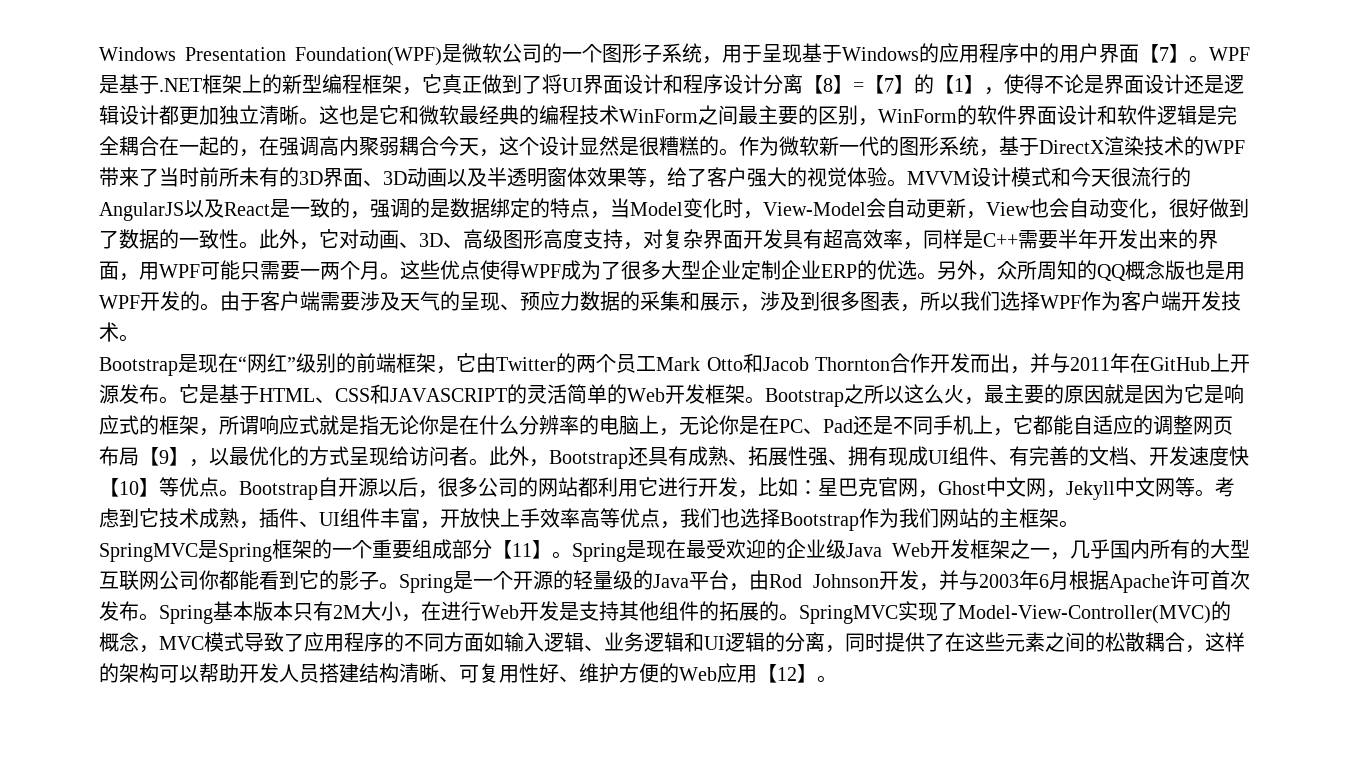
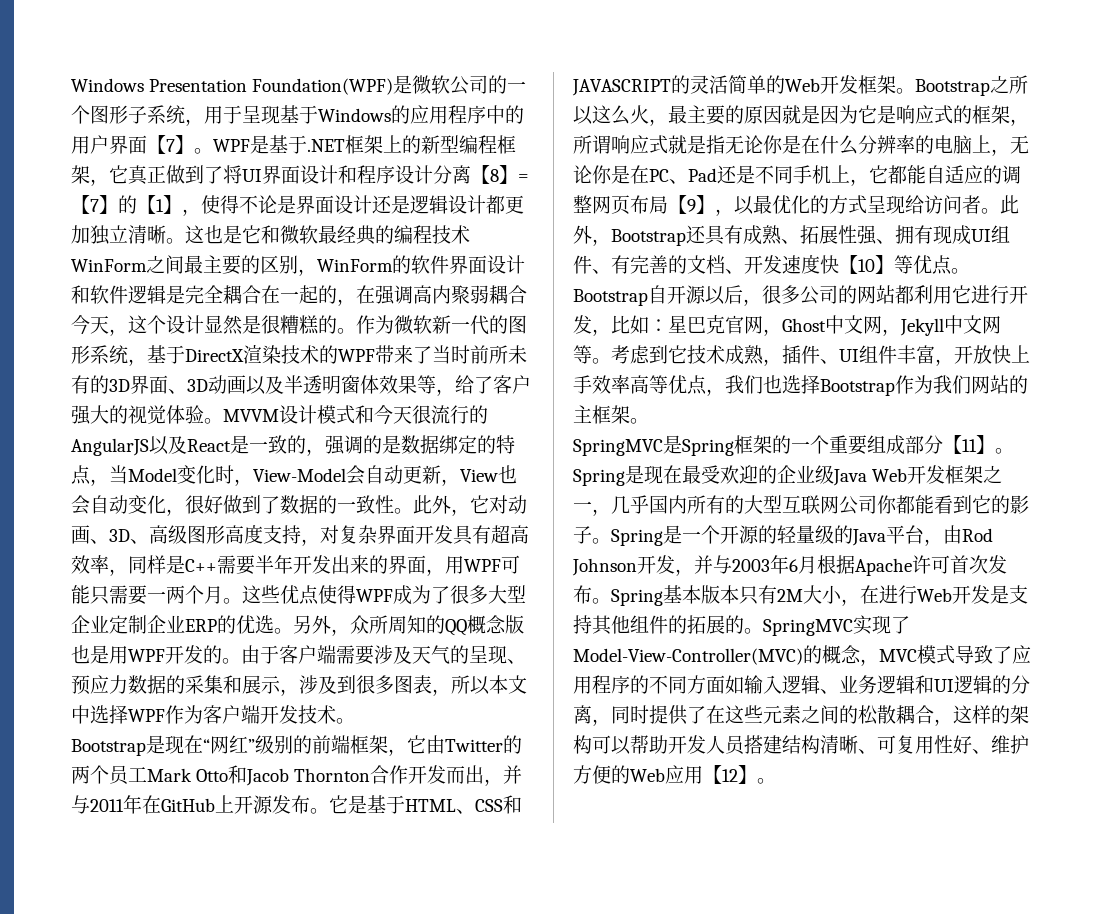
- 由于客户端需要涉及天气的呈现、预应力数据的采集和展示，涉及到很多图表，所以我们选择WPF作为客户端开发技术。
+ 由于客户端需要涉及天气的呈现、预应力数据的采集和展示，涉及到很多图表，所以本文中选择WPF作为客户端开发技术。

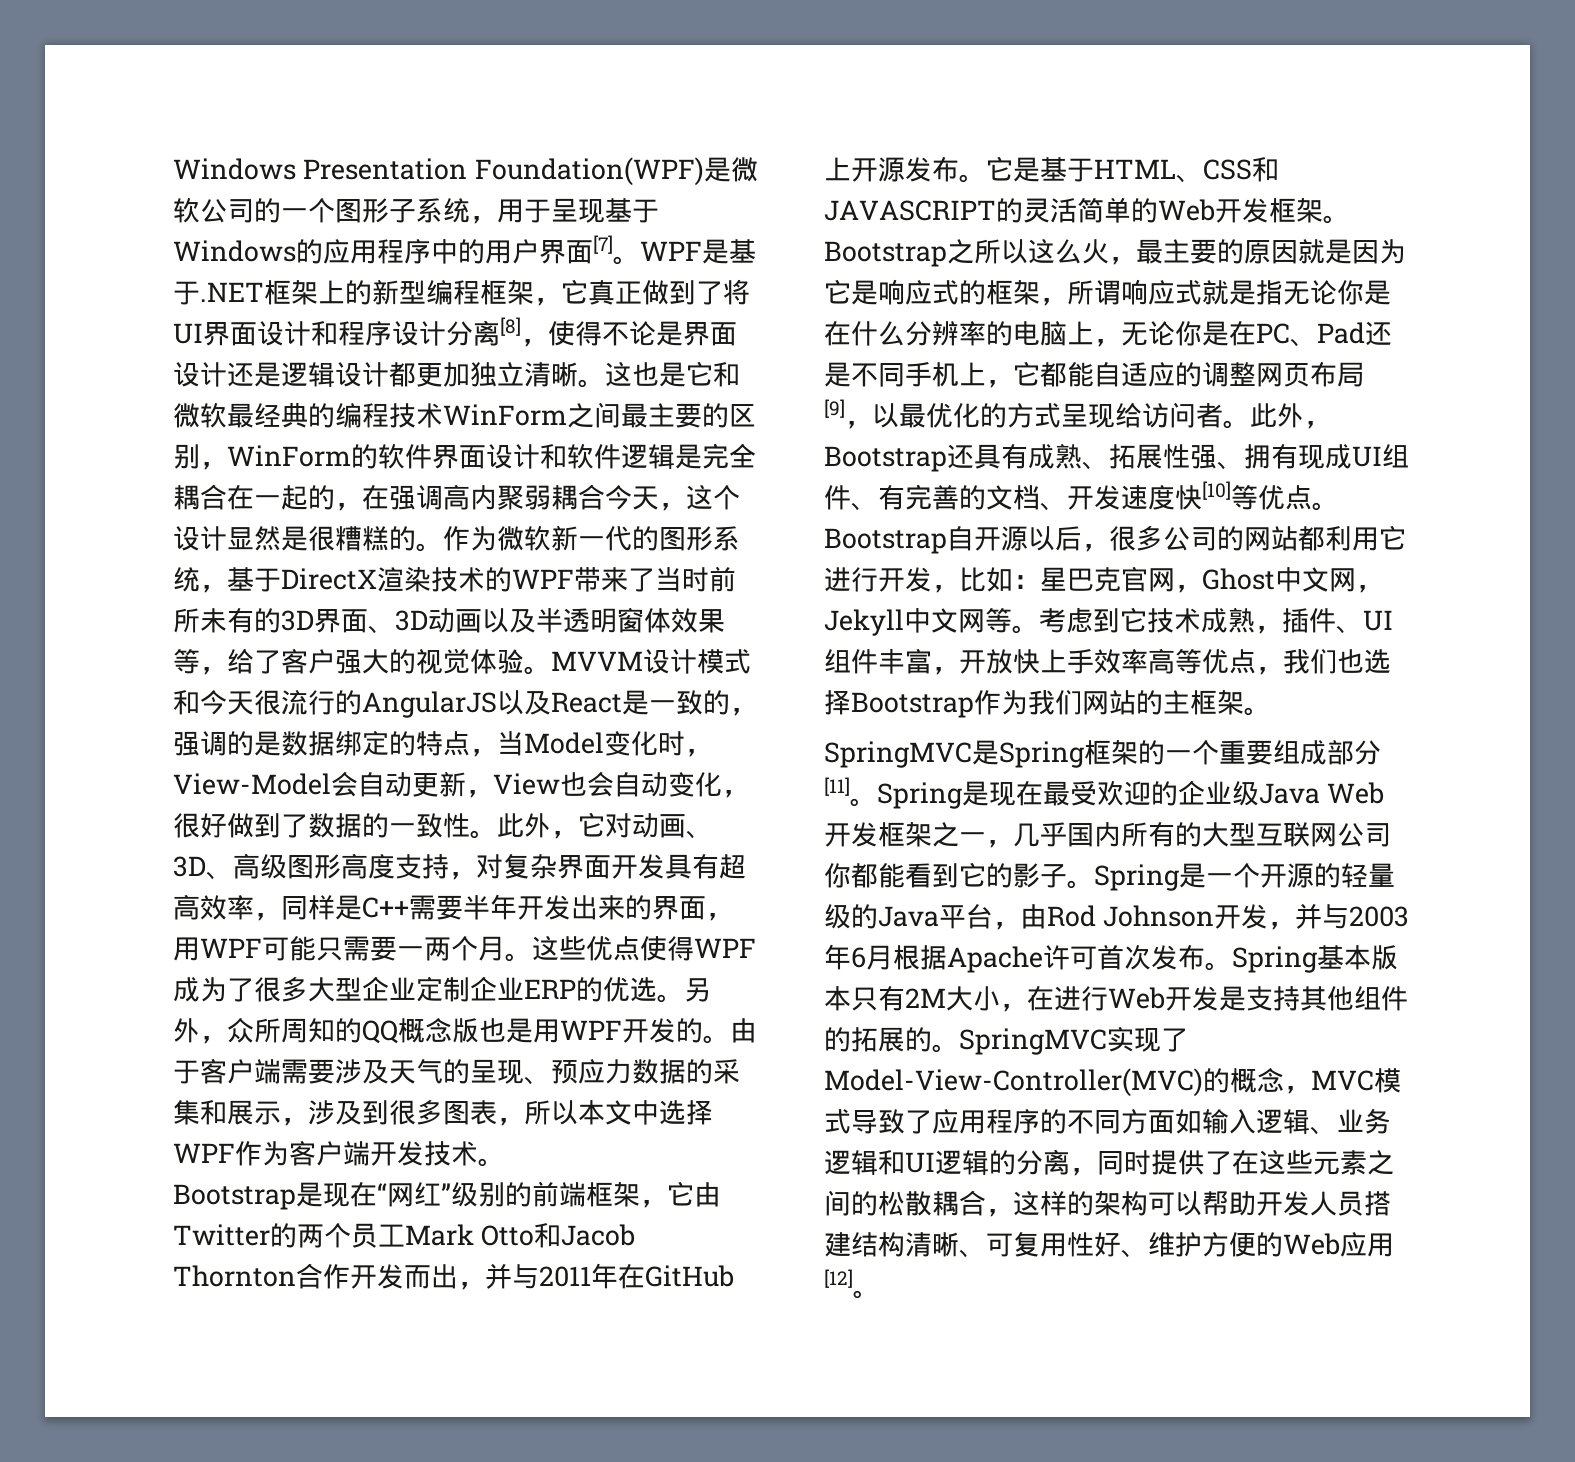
- Windows Presentation Foundation(WPF)是微软公司的一个图形子系统，用于呈现基于Windows的应用程序中的用户界面【7】。
+ Windows Presentation Foundation(WPF)是微软公司的一个图形子系统，用于呈现基于Windows的应用程序中的用户界面[7]。
- WPF是基于.NET框架上的新型编程框架，它真正做到了将UI界面设计和程序设计分离【8】=【7】的【1】，使得不论是界面设计还是逻辑设计都更加独立清晰。
+ WPF是基于.NET框架上的新型编程框架，它真正做到了将UI界面设计和程序设计分离[8]，使得不论是界面设计还是逻辑设计都更加独立清晰。
- Bootstrap之所以这么火，最主要的原因就是因为它是响应式的框架，所谓响应式就是指无论你是在什么分辨率的电脑上，无论你是在PC、Pad还是不同手机上，它都能自适应的调整网页布局【9】，以最优化的方式呈现给访问者。
+ Bootstrap之所以这么火，最主要的原因就是因为它是响应式的框架，所谓响应式就是指无论你是在什么分辨率的电脑上，无论你是在PC、Pad还是不同手机上，它都能自适应的调整网页布局[9]，以最优化的方式呈现给访问者。
- 此外，Bootstrap还具有成熟、拓展性强、拥有现成UI组件、有完善的文档、开发速度快【10】等优点。
+ 此外，Bootstrap还具有成熟、拓展性强、拥有现成UI组件、有完善的文档、开发速度快[10]等优点。
- SpringMVC是Spring框架的一个重要组成部分【11】。
+ SpringMVC是Spring框架的一个重要组成部分[11]。
- SpringMVC实现了Model-View-Controller(MVC)的概念，MVC模式导致了应用程序的不同方面如输入逻辑、业务逻辑和UI逻辑的分离，同时提供了在这些元素之间的松散耦合，这样的架构可以帮助开发人员搭建结构清晰、可复用性好、维护方便的Web应用【12】。
+ SpringMVC实现了Model-View-Controller(MVC)的概念，MVC模式导致了应用程序的不同方面如输入逻辑、业务逻辑和UI逻辑的分离，同时提供了在这些元素之间的松散耦合，这样的架构可以帮助开发人员搭建结构清晰、可复用性好、维护方便的Web应用[12]。

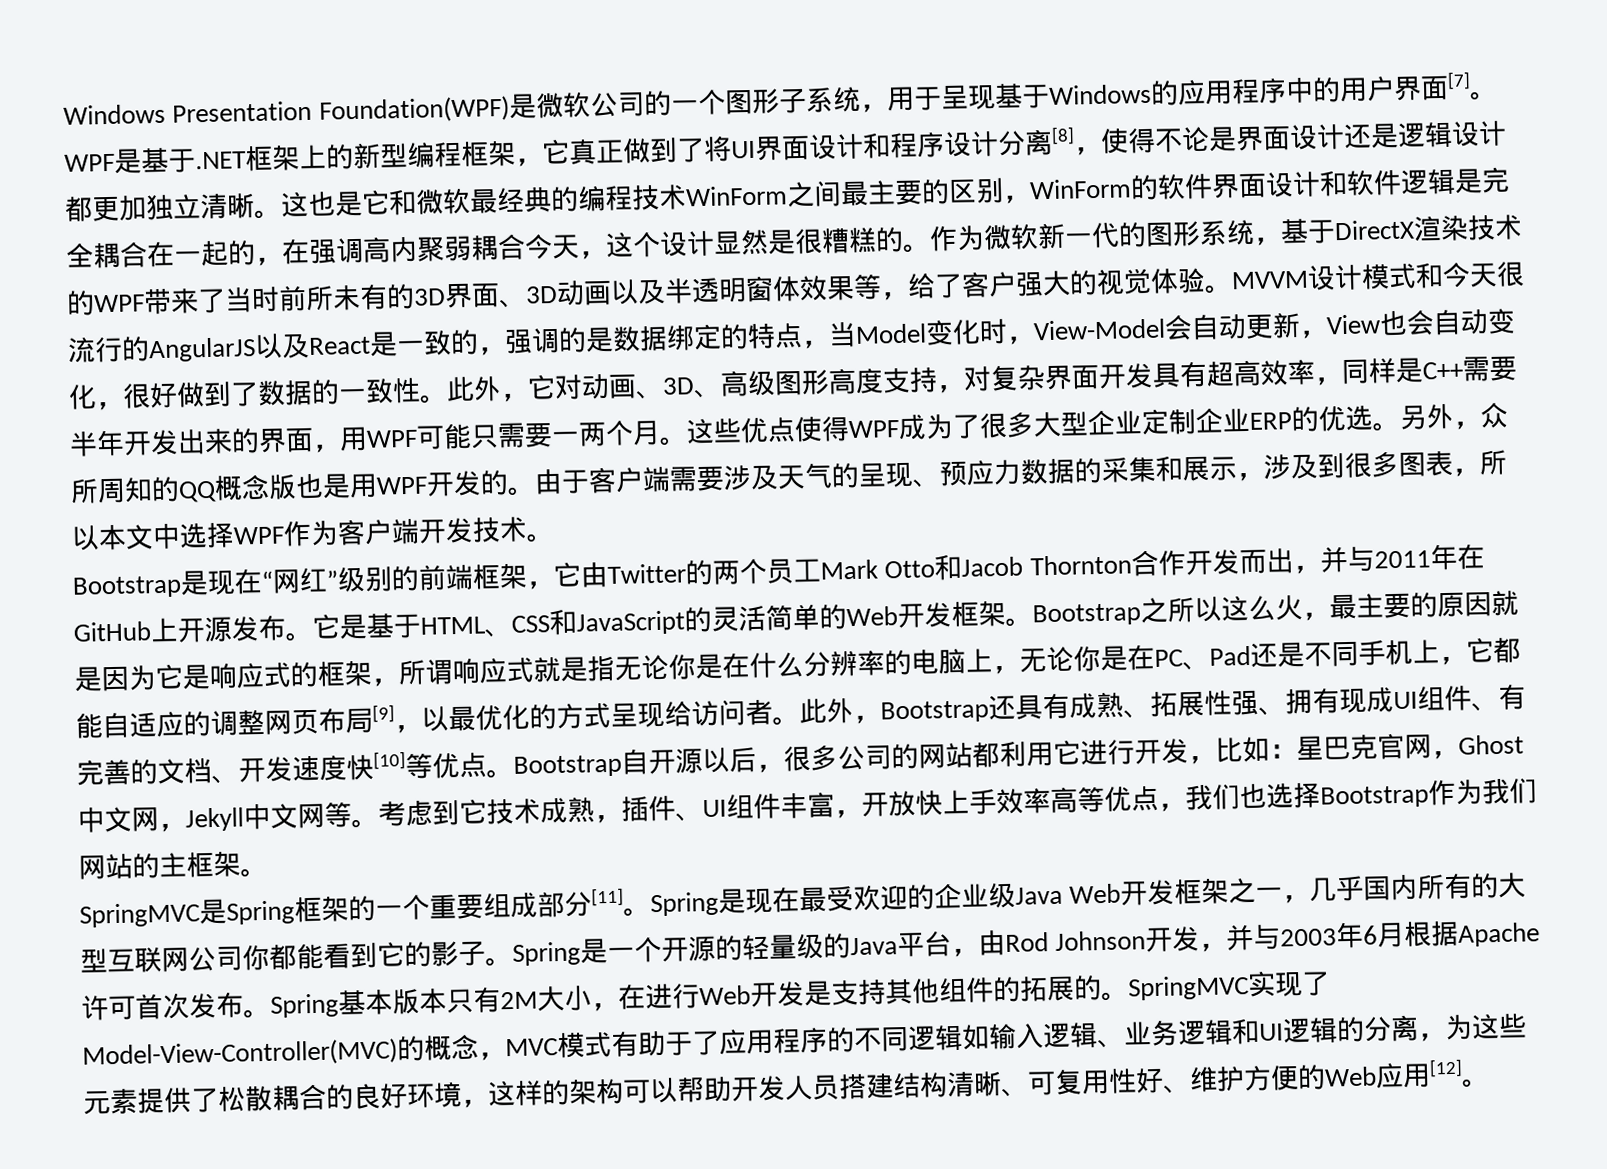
- 它是基于HTML、CSS和JAVASCRIPT的灵活简单的Web开发框架。
+ 它是基于HTML、CSS和JavaScript的灵活简单的Web开发框架。
- SpringMVC实现了Model-View-Controller(MVC)的概念，MVC模式导致了应用程序的不同方面如输入逻辑、业务逻辑和UI逻辑的分离，同时提供了在这些元素之间的松散耦合，这样的架构可以帮助开发人员搭建结构清晰、可复用性好、维护方便的Web应用[12]。
+ SpringMVC实现了Model-View-Controller(MVC)的概念，MVC模式有助于了应用程序的不同逻辑如输入逻辑、业务逻辑和UI逻辑的分离，为这些元素提供了松散耦合的良好环境，这样的架构可以帮助开发人员搭建结构清晰、可复用性好、维护方便的Web应用[12]。

